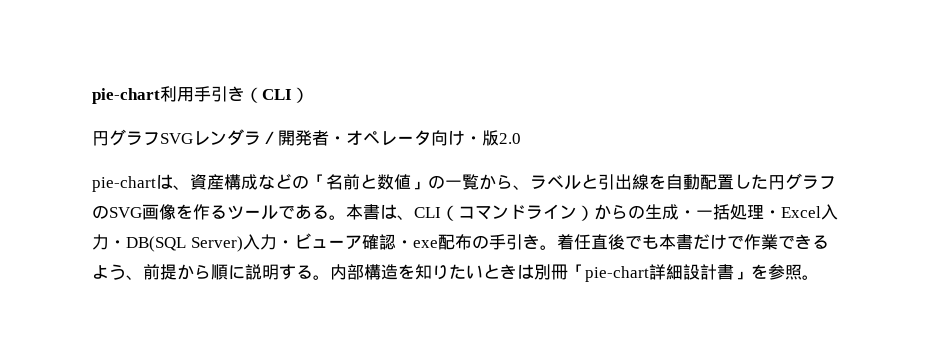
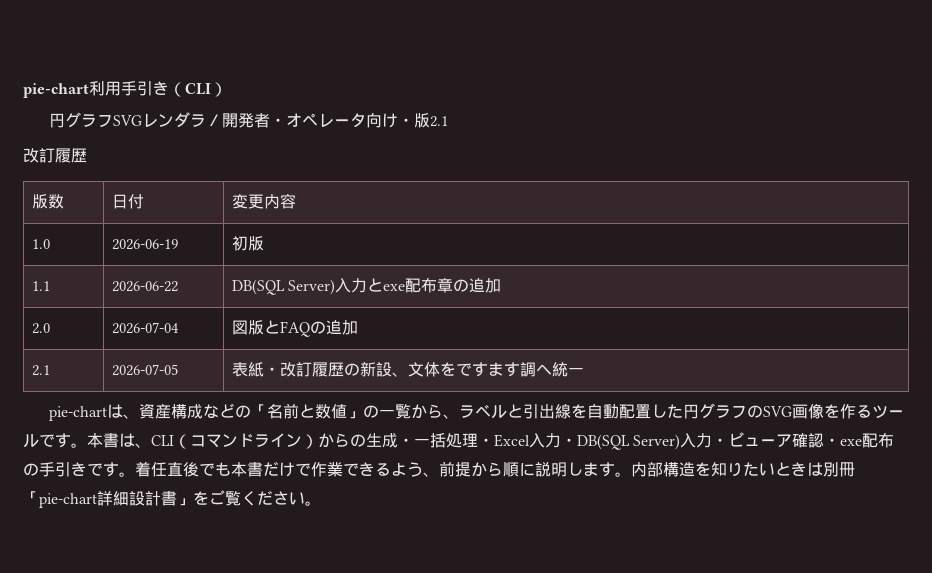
- 円グラフSVGレンダラ／開発者・オペレータ向け・版2.0
+ 円グラフSVGレンダラ／開発者・オペレータ向け・版2.1
+ 改訂履歴
+ 版数 | 日付 | 変更内容
+ 1.0 | 2026-06-19 | 初版
+ 1.1 | 2026-06-22 | DB(SQL Server)入力とexe配布章の追加
+ 2.0 | 2026-07-04 | 図版とFAQの追加
+ 2.1 | 2026-07-05 | 表紙・改訂履歴の新設、文体をですます調へ統一
- pie-chartは、資産構成などの「名前と数値」の一覧から、ラベルと引出線を自動配置した円グラフのSVG画像を作るツールである。
+ pie-chartは、資産構成などの「名前と数値」の一覧から、ラベルと引出線を自動配置した円グラフのSVG画像を作るツールです。
- 本書は、CLI（コマンドライン）からの生成・一括処理・Excel入力・DB(SQL Server)入力・ビューア確認・exe配布の手引き。
+ 本書は、CLI（コマンドライン）からの生成・一括処理・Excel入力・DB(SQL Server)入力・ビューア確認・exe配布の手引きです。
- 着任直後でも本書だけで作業できるよう、前提から順に説明する。
+ 着任直後でも本書だけで作業できるよう、前提から順に説明します。
- 内部構造を知りたいときは別冊「pie-chart詳細設計書」を参照。
+ 内部構造を知りたいときは別冊「pie-chart詳細設計書」をご覧ください。

